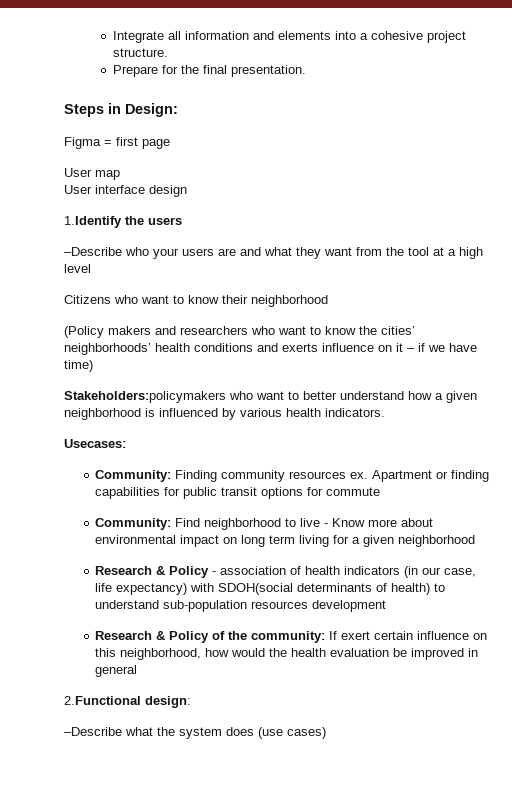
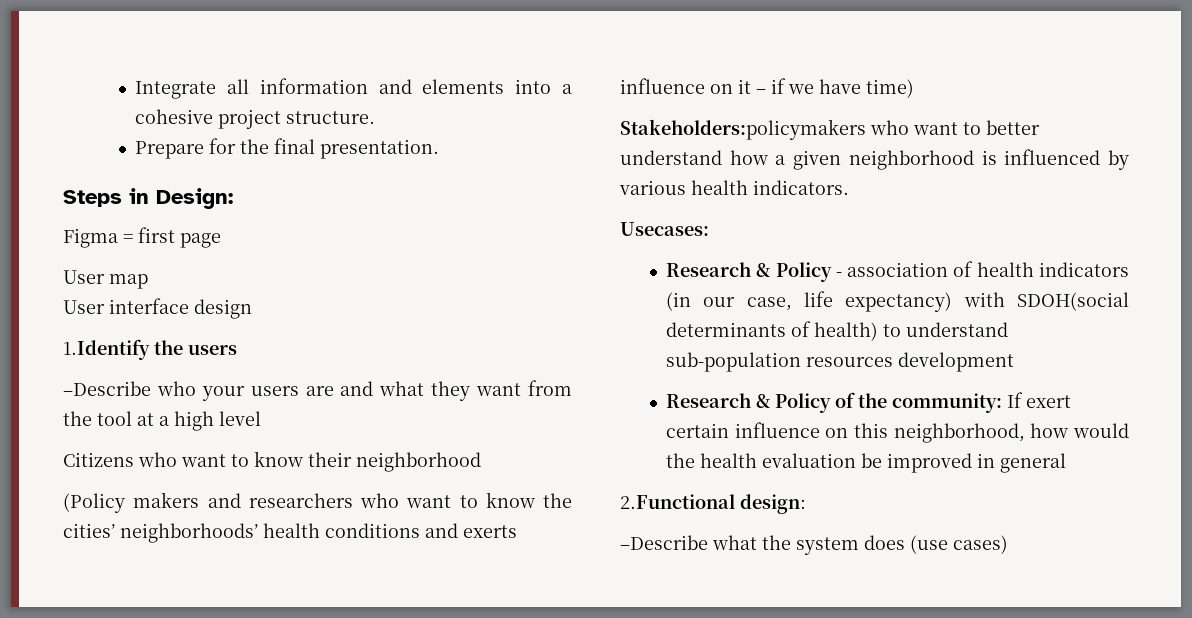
- Community: Finding community resources ex. Apartment or finding capabilities for public transit options for commute
- Community: Find neighborhood to live - Know more about environmental impact on long term living for a given neighborhood

